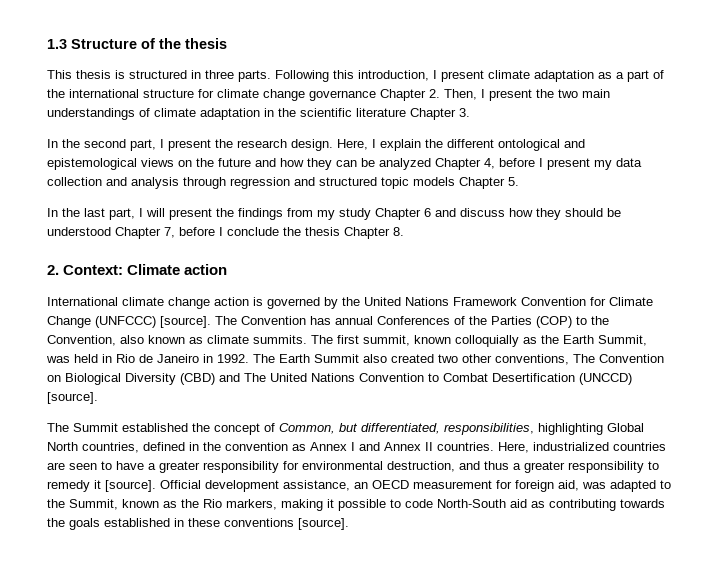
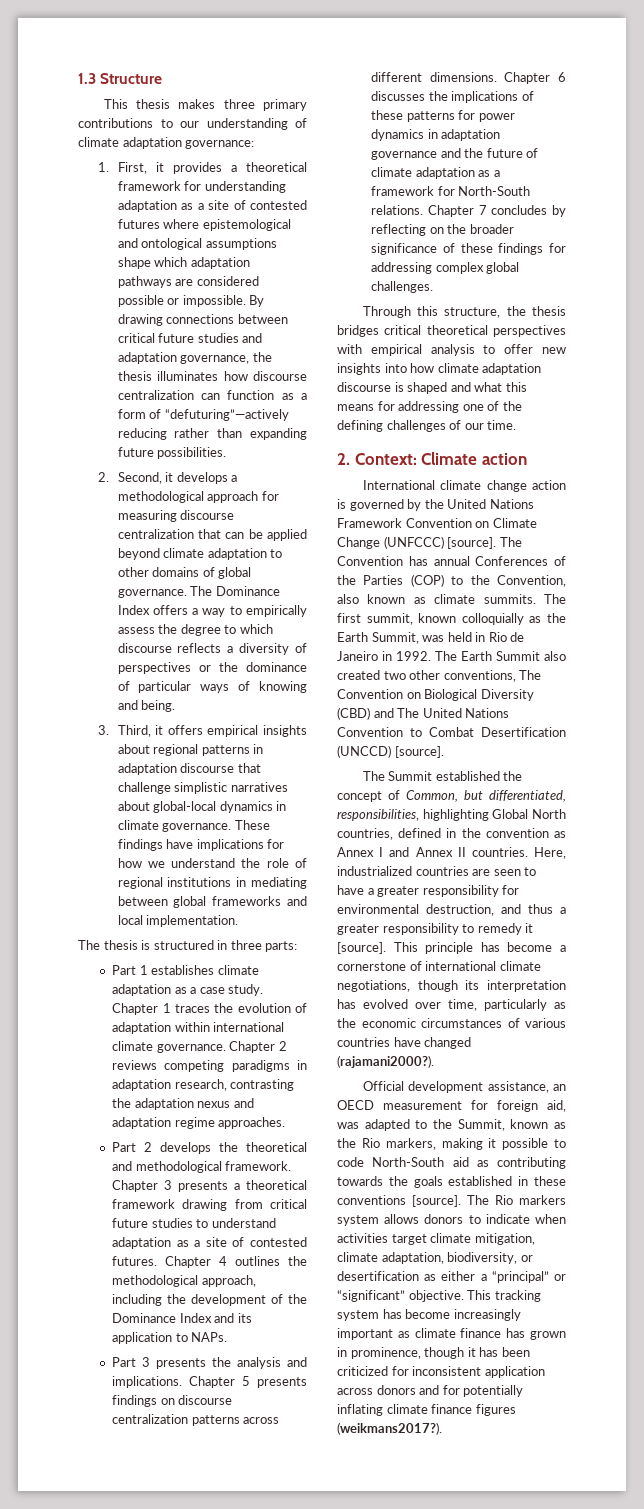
- 1.3 Structure of the thesis
- This thesis is structured in three parts. Following this introduction, I present climate adaptation as a part of the international structure for climate change governance Chapter 2. Then, I present the two main understandings of climate adaptation in the scientific literature Chapter 3.
- In the second part, I present the research design. Here, I explain the different ontological and epistemological views on the future and how they can be analyzed Chapter 4, before I present my data collection and analysis through regression and structured topic models Chapter 5.
- In the last part, I will present the findings from my study Chapter 6 and discuss how they should be understood Chapter 7, before I conclude the thesis Chapter 8.
+ 1.3 Structure
+ This thesis makes three primary contributions to our understanding of climate adaptation governance:
+ 1. First, it provides a theoretical framework for understanding adaptation as a site of contested futures where epistemological and ontological assumptions shape which adaptation pathways are considered possible or impossible. By drawing connections between critical future studies and adaptation governance, the thesis illuminates how discourse centralization can function as a form of “defuturing”—actively reducing rather than expanding future possibilities.
+ 2. Second, it develops a methodological approach for measuring discourse centralization that can be applied beyond climate adaptation to other domains of global governance. The Dominance Index offers a way to empirically assess the degree to which discourse reflects a diversity of perspectives or the dominance of particular ways of knowing and being.
+ 3. Third, it offers empirical insights about regional patterns in adaptation discourse that challenge simplistic narratives about global-local dynamics in climate governance. These findings have implications for how we understand the role of regional institutions in mediating between global frameworks and local implementation.
+ The thesis is structured in three parts:
+ Part 1 establishes climate adaptation as a case study. Chapter 1 traces the evolution of adaptation within international climate governance. Chapter 2 reviews competing paradigms in adaptation research, contrasting the adaptation nexus and adaptation regime approaches.
+ Part 2 develops the theoretical and methodological framework. Chapter 3 presents a theoretical framework drawing from critical future studies to understand adaptation as a site of contested futures. Chapter 4 outlines the methodological approach, including the development of the Dominance Index and its application to NAPs.
+ Part 3 presents the analysis and implications. Chapter 5 presents findings on discourse centralization patterns across different dimensions. Chapter 6 discusses the implications of these patterns for power dynamics in adaptation governance and the future of climate adaptation as a framework for North-South relations. Chapter 7 concludes by reflecting on the broader significance of these findings for addressing complex global challenges.
+ Through this structure, the thesis bridges critical theoretical perspectives with empirical analysis to offer new insights into how climate adaptation discourse is shaped and what this means for addressing one of the defining challenges of our time.
- International climate change action is governed by the United Nations Framework Convention for Climate Change (UNFCCC) [source].
+ International climate change action is governed by the United Nations Framework Convention on Climate Change (UNFCCC) [source].
- Here, industrialized countries are seen to have a greater responsibility for environmental destruction, and thus a greater responsibility to remedy it [source]. Official development assistance, an OECD measurement for foreign aid, was adapted to the Summit, known as the Rio markers, making it possible to code North-South aid as contributing towards the goals established in these conventions [source].
+ Here, industrialized countries are seen to have a greater responsibility for environmental destruction, and thus a greater responsibility to remedy it [source]. This principle has become a cornerstone of international climate negotiations, though its interpretation has evolved over time, particularly as the economic circumstances of various countries have changed (rajamani2000?).
+ Official development assistance, an OECD measurement for foreign aid, was adapted to the Summit, known as the Rio markers, making it possible to code North-South aid as contributing towards the goals established in these conventions [source].
+ The Rio markers system allows donors to indicate when activities target climate mitigation, climate adaptation, biodiversity, or desertification as either a “principal” or “significant” objective. This tracking system has become increasingly important as climate finance has grown in prominence, though it has been criticized for inconsistent application across donors and for potentially inflating climate finance figures (weikmans2017?).

